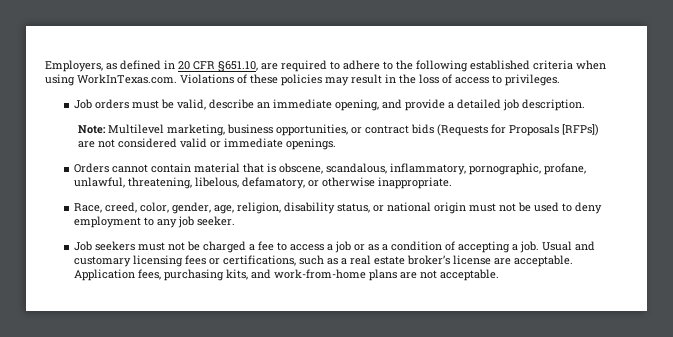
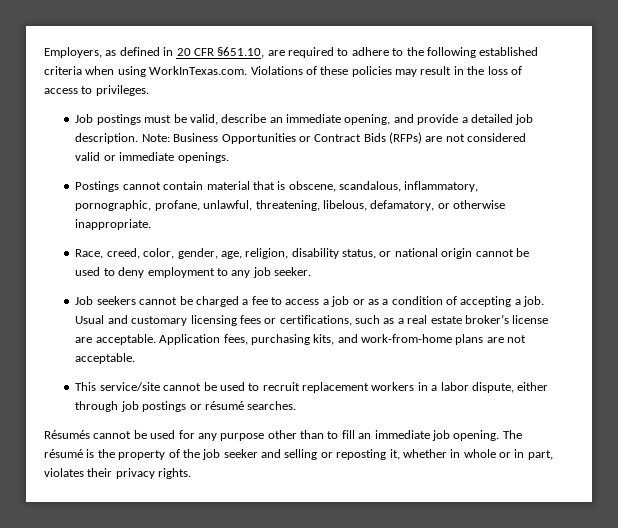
- Job orders must be valid, describe an immediate opening, and provide a detailed job description.
- Note: Multilevel marketing, business opportunities, or contract bids (Requests for Proposals [RFPs]) are not considered valid or immediate openings.
+ Job postings must be valid, describe an immediate opening, and provide a detailed job description. Note: Business Opportunities or Contract Bids (RFPs) are not considered valid or immediate openings.
- Orders cannot contain material that is obscene, scandalous, inflammatory, pornographic, profane, unlawful, threatening, libelous, defamatory, or otherwise inappropriate.
+ Postings cannot contain material that is obscene, scandalous, inflammatory, pornographic, profane, unlawful, threatening, libelous, defamatory, or otherwise inappropriate.
- Race, creed, color, gender, age, religion, disability status, or national origin must not be used to deny employment to any job seeker.
+ Race, creed, color, gender, age, religion, disability status, or national origin cannot be used to deny employment to any job seeker.
- Job seekers must not be charged a fee to access a job or as a condition of accepting a job.
+ Job seekers cannot be charged a fee to access a job or as a condition of accepting a job.
+ This service/site cannot be used to recruit replacement workers in a labor dispute, either through job postings or résumé searches.
+ Résumés cannot be used for any purpose other than to fill an immediate job opening. The résumé is the property of the job seeker and selling or reposting it, whether in whole or in part, violates their privacy rights.

